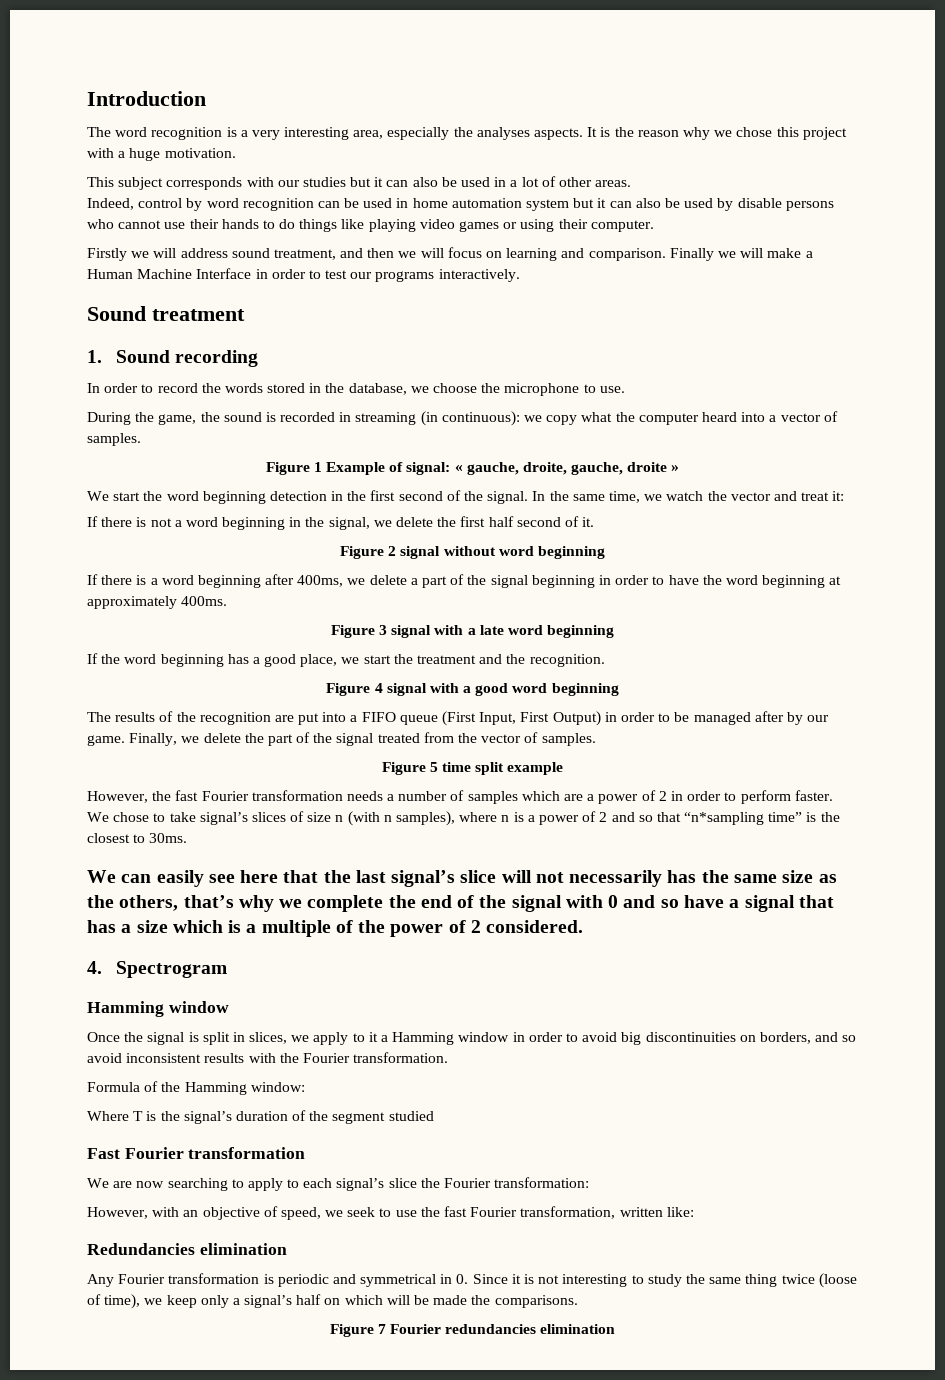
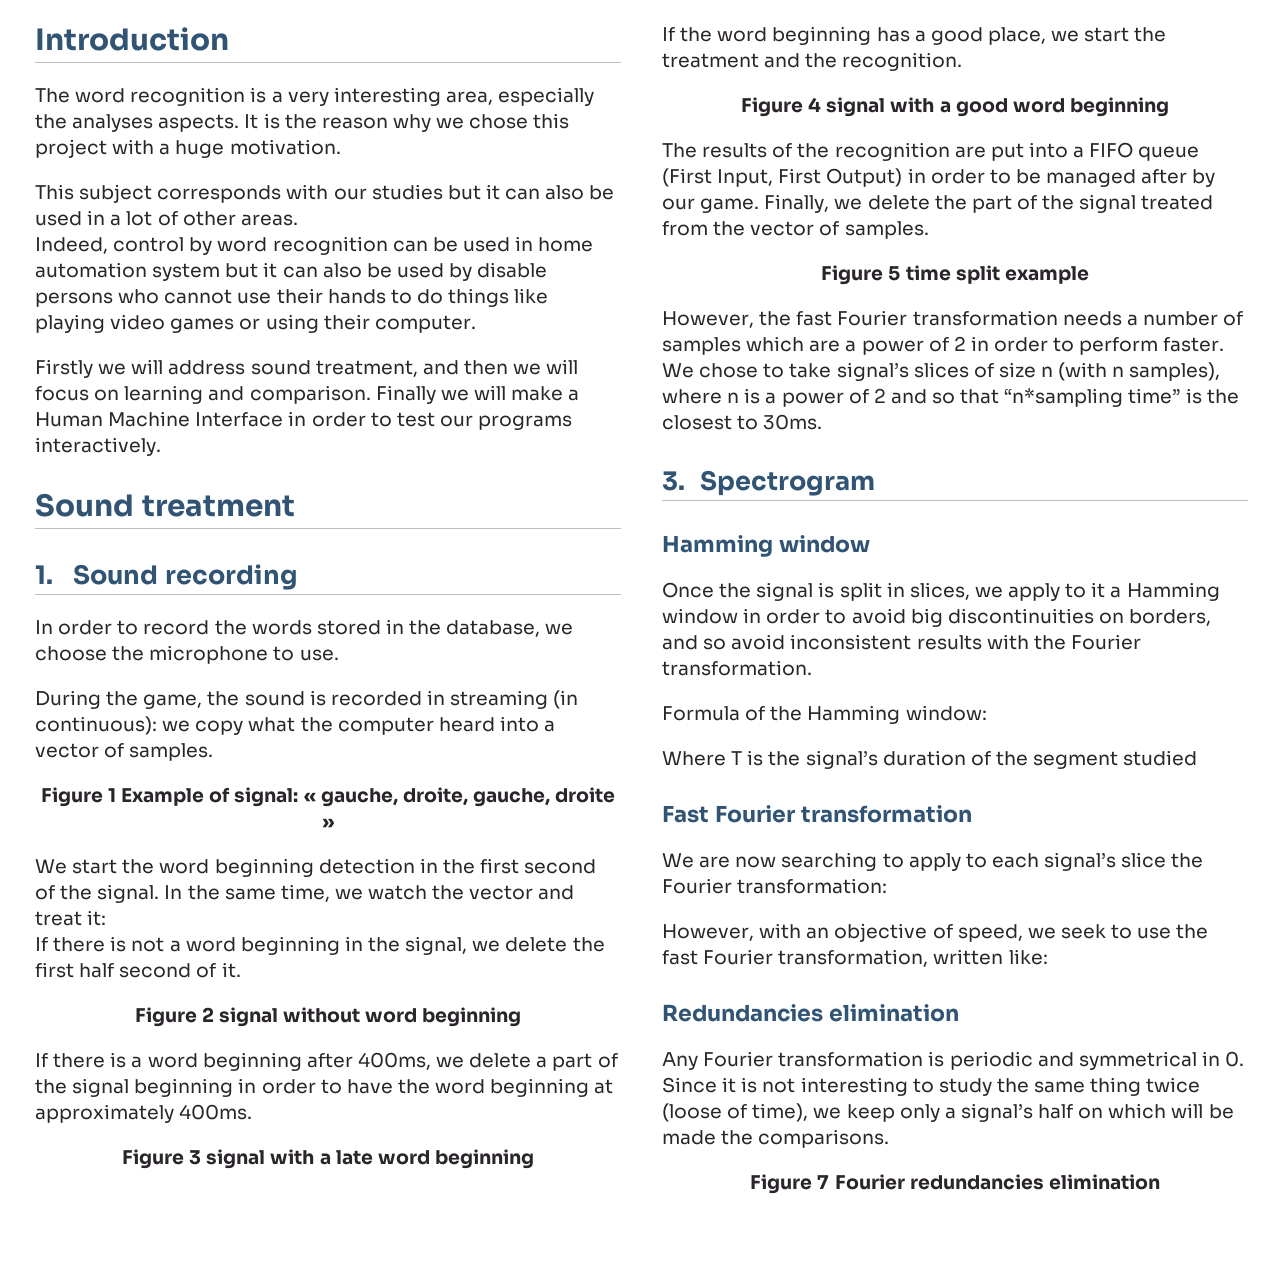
- We can easily see here that the last signal’s slice will not necessarily has the same size as the others, that’s why we complete the end of the signal with 0 and so have a signal that has a size which is a multiple of the power of 2 considered.
- 4. Spectrogram
+ 3. Spectrogram

